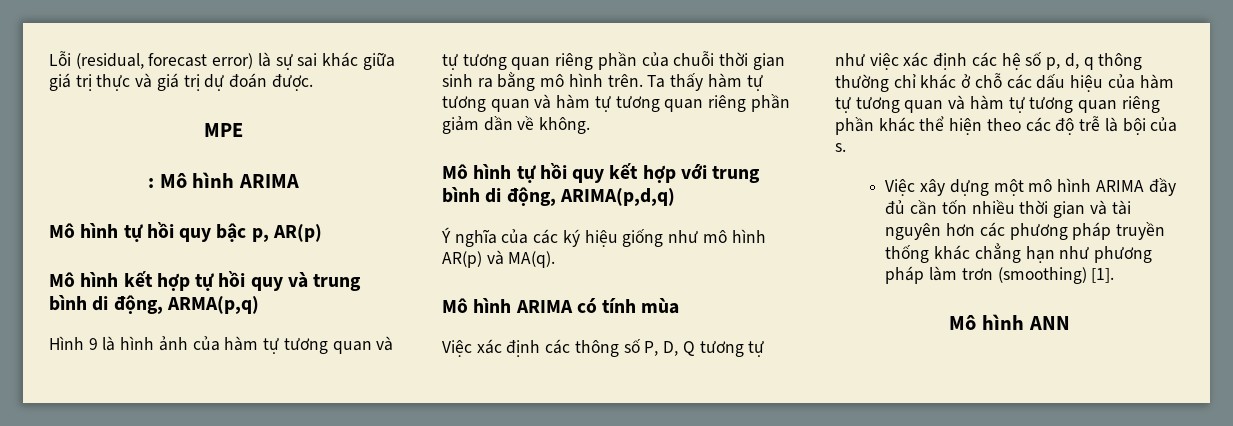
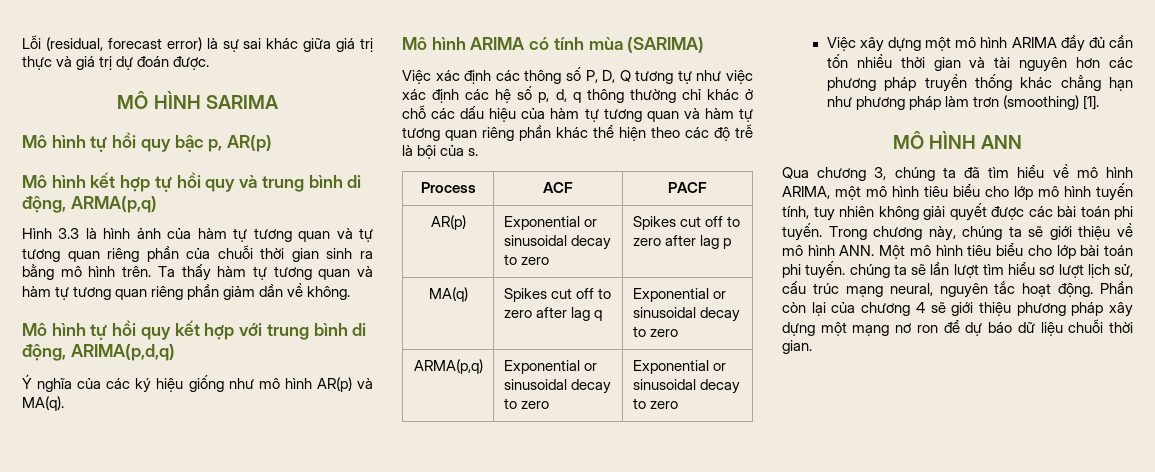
- MPE
- : Mô hình ARIMA
+ MÔ HÌNH SARIMA
- Hình 9 là hình ảnh của hàm tự tương quan và tự tương quan riêng phần của chuỗi thời gian sinh ra bằng mô hình trên.
+ Hình 3.3 là hình ảnh của hàm tự tương quan và tự tương quan riêng phần của chuỗi thời gian sinh ra bằng mô hình trên.
- Mô hình ARIMA có tính mùa
+ Mô hình ARIMA có tính mùa (SARIMA)
+ Process | ACF | PACF
+ AR(p) | Exponential or sinusoidal decay to zero | Spikes cut off to zero after lag p
+ MA(q) | Spikes cut off to zero after lag q | Exponential or sinusoidal decay to zero
+ ARMA(p,q) | Exponential or sinusoidal decay to zero | Exponential or sinusoidal decay to zero
- Mô hình ANN
+ MÔ HÌNH ANN
+ Qua chương 3, chúng ta đã tìm hiểu về mô hình ARIMA, một mô hình tiêu biểu cho lớp mô hình tuyến tính, tuy nhiên không giải quyết được các bài toán phi tuyến. Trong chương này, chúng ta sẽ giới thiệu về mô hình ANN. Một mô hình tiêu biểu cho lớp bài toán phi tuyến. chúng ta sẽ lần lượt tìm hiểu sơ lượt lịch sử, cấu trúc mạng neural, nguyên tắc hoạt động. Phần còn lại của chương 4 sẽ giới thiệu phương pháp xây dựng một mạng nơ ron để dự báo dữ liệu chuỗi thời gian.

